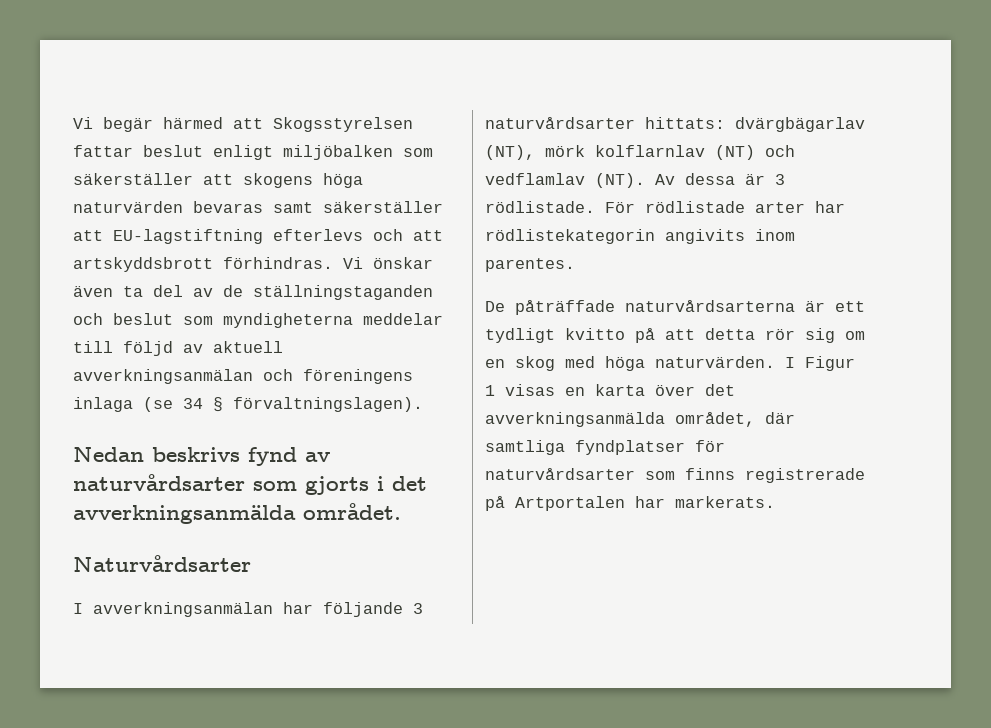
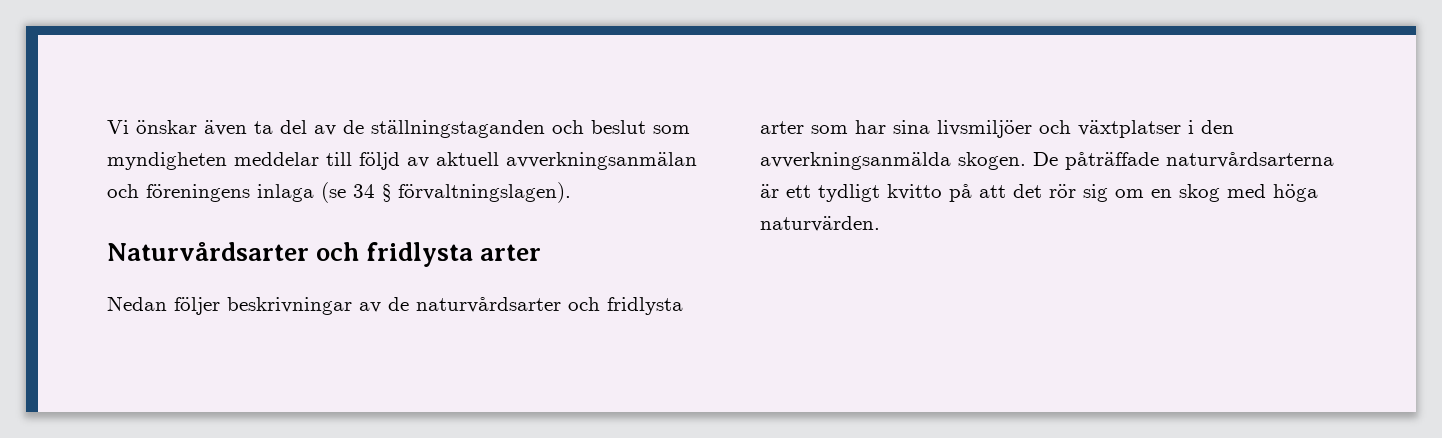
- Vi begär härmed att Skogsstyrelsen fattar beslut enligt miljöbalken som säkerställer att skogens höga naturvärden bevaras samt säkerställer att EU-lagstiftning efterlevs och att artskyddsbrott förhindras. Vi önskar även ta del av de ställningstaganden och beslut som myndigheterna meddelar till följd av aktuell avverkningsanmälan och föreningens inlaga (se 34 § förvaltningslagen).
+ Vi önskar även ta del av de ställningstaganden och beslut som myndigheten meddelar till följd av aktuell avverkningsanmälan och föreningens inlaga (se 34 § förvaltningslagen).
- Nedan beskrivs fynd av naturvårdsarter som gjorts i det avverkningsanmälda området.
- Naturvårdsarter
- I avverkningsanmälan har följande 3 naturvårdsarter hittats: dvärgbägarlav (NT), mörk kolflarnlav (NT) och vedflamlav (NT). Av dessa är 3 rödlistade. För rödlistade arter har rödlistekategorin angivits inom parentes.
- De påträffade naturvårdsarterna är ett tydligt kvitto på att detta rör sig om en skog med höga naturvärden. I Figur 1 visas en karta över det avverkningsanmälda området, där samtliga fyndplatser för naturvårdsarter som finns registrerade på Artportalen har markerats.
+ Naturvårdsarter och fridlysta arter
+ Nedan följer beskrivningar av de naturvårdsarter och fridlysta arter som har sina livsmiljöer och växtplatser i den avverkningsanmälda skogen. De påträffade naturvårdsarterna är ett tydligt kvitto på att det rör sig om en skog med höga naturvärden.

